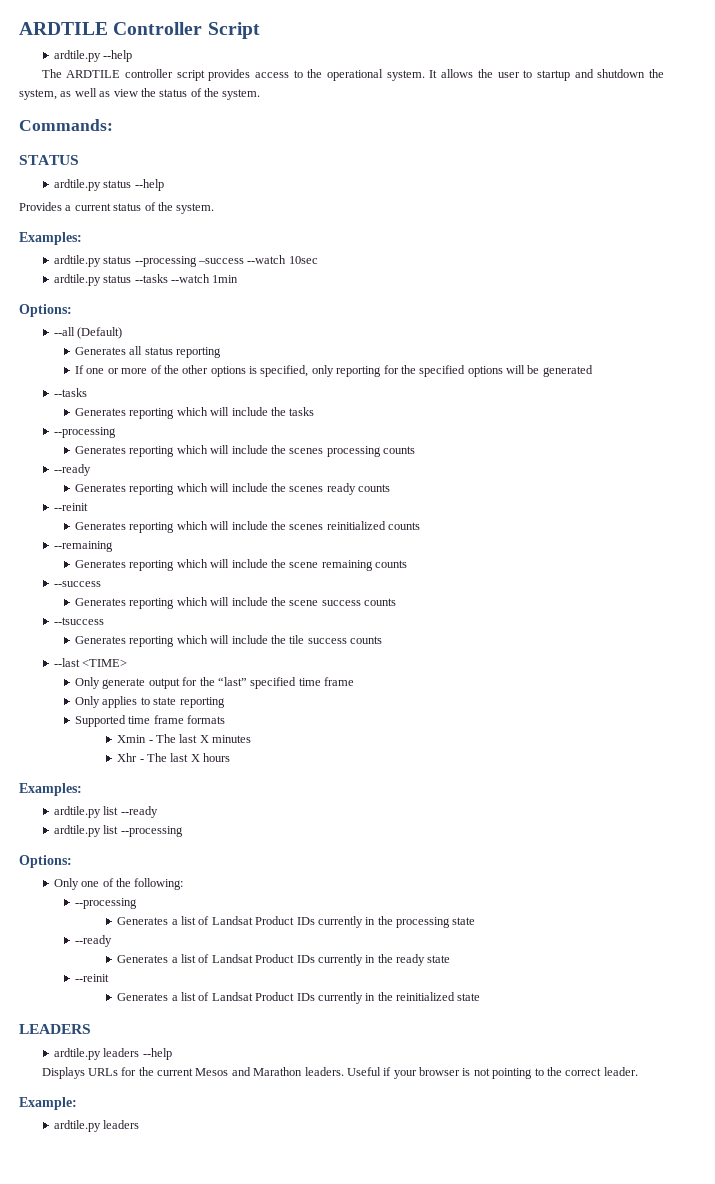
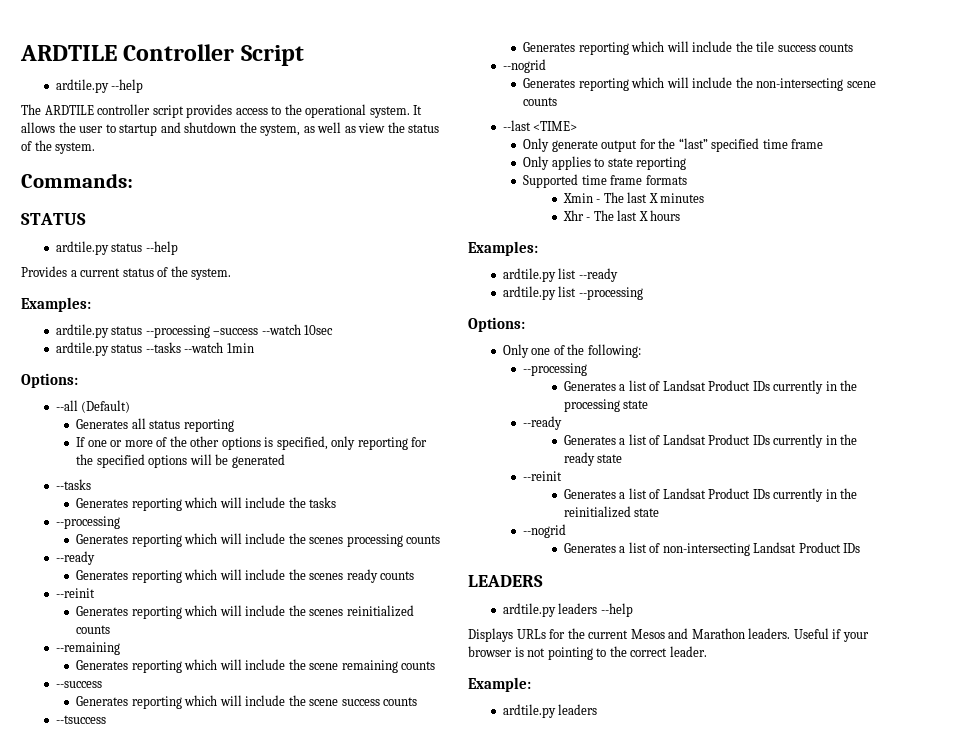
  Generates reporting which will include the tile success counts
+ --nogrid
+ Generates reporting which will include the non-intersecting scene counts
  Generates a list of Landsat Product IDs currently in the reinitialized state
+ --nogrid
+ Generates a list of non-intersecting Landsat Product IDs

